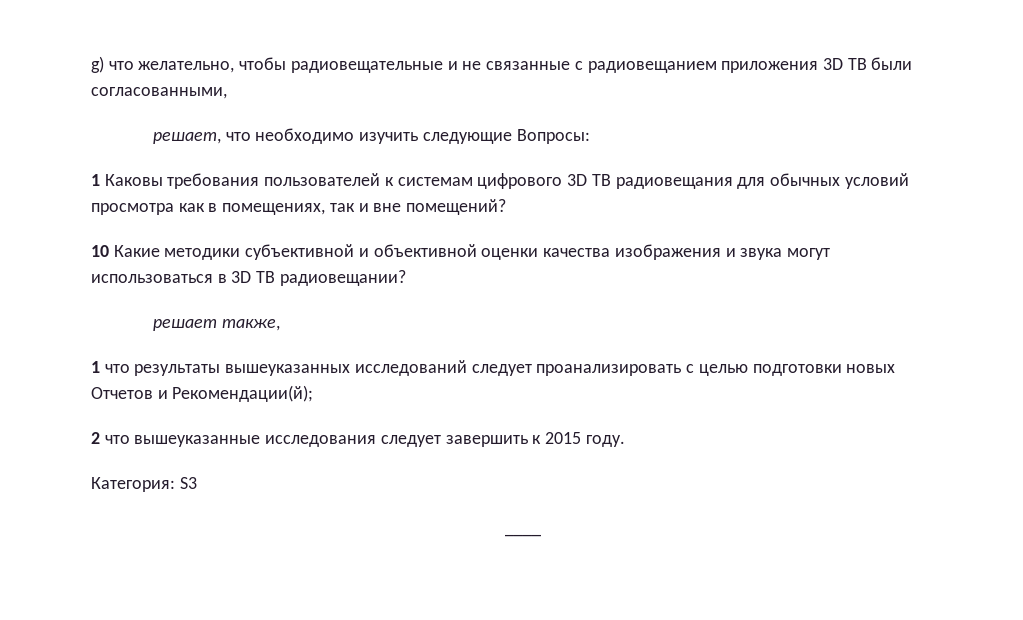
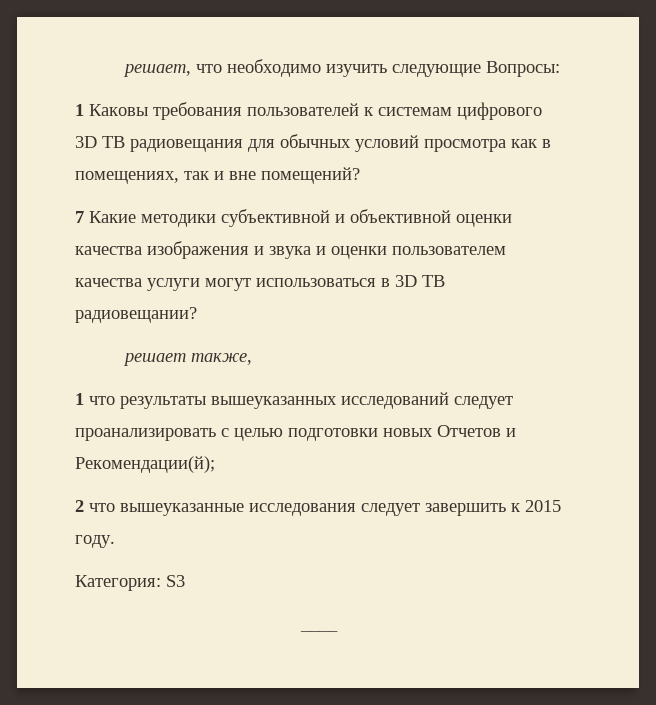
- g) что желательно, чтобы радиовещательные и не связанные с радиовещанием приложения 3D ТВ были согласованными,
- 10 Какие методики субъективной и объективной оценки качества изображения и звука могут использоваться в 3D ТВ радиовещании?
+ 7 Какие методики субъективной и объективной оценки качества изображения и звука и оценки пользователем качества услуги могут использоваться в 3D ТВ радиовещании?

